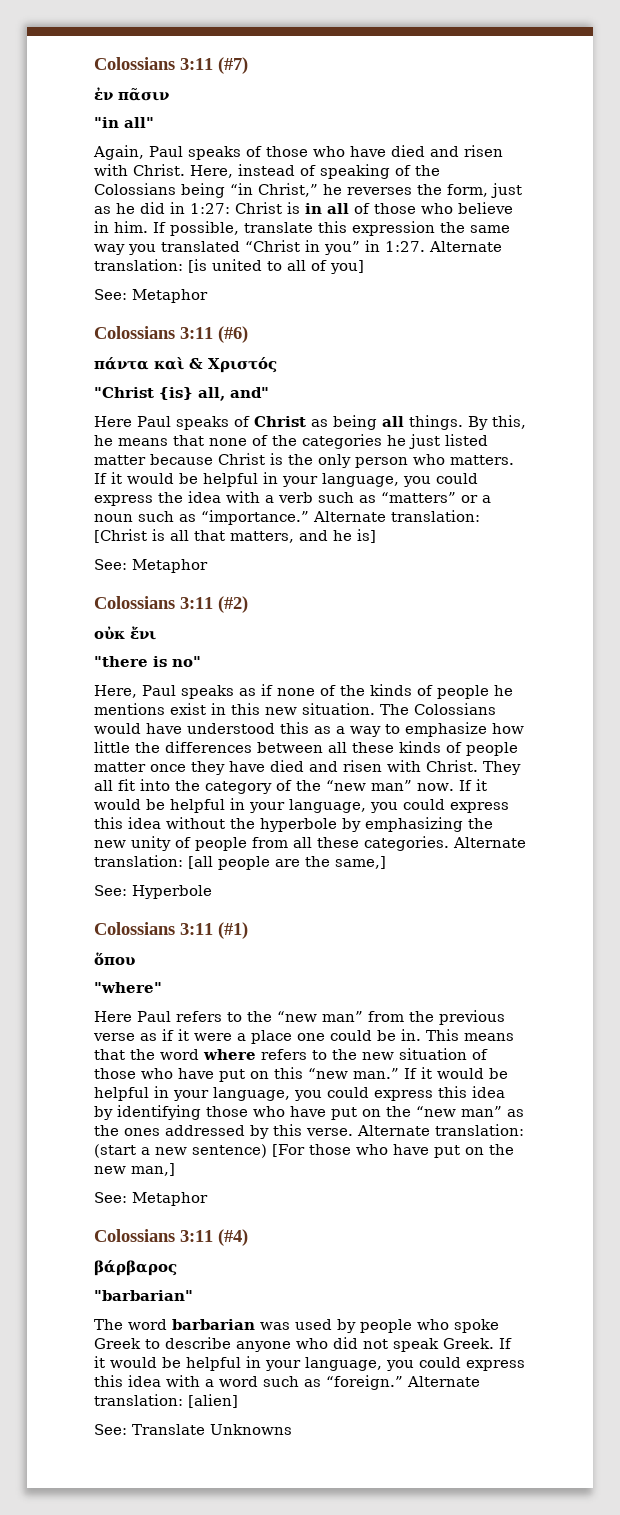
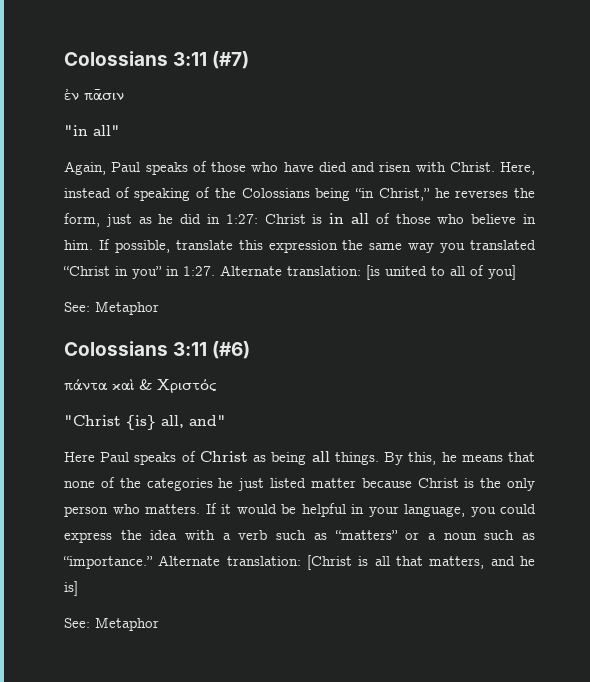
- Colossians 3:11 (#2)
- οὐκ ἔνι
- "there is no"
- Here, Paul speaks as if none of the kinds of people he mentions exist in this new situation. The Colossians would have understood this as a way to emphasize how little the differences between all these kinds of people matter once they have died and risen with Christ. They all fit into the category of the “new man” now. If it would be helpful in your language, you could express this idea without the hyperbole by emphasizing the new unity of people from all these categories. Alternate translation: [all people are the same,]
- See: Hyperbole
- Colossians 3:11 (#1)
- ὅπου
- "where"
- Here Paul refers to the “new man” from the previous verse as if it were a place one could be in. This means that the word where refers to the new situation of those who have put on this “new man.” If it would be helpful in your language, you could express this idea by identifying those who have put on the “new man” as the ones addressed by this verse. Alternate translation: (start a new sentence) [For those who have put on the new man,]
- See: Metaphor
- Colossians 3:11 (#4)
- βάρβαρος
- "barbarian"
- The word barbarian was used by people who spoke Greek to describe anyone who did not speak Greek. If it would be helpful in your language, you could express this idea with a word such as “foreign.” Alternate translation: [alien]
- See: Translate Unknowns

